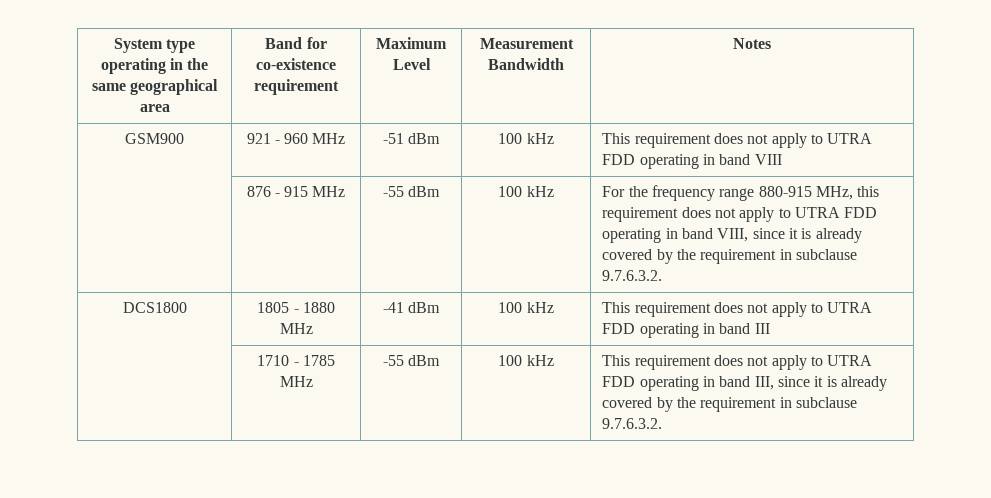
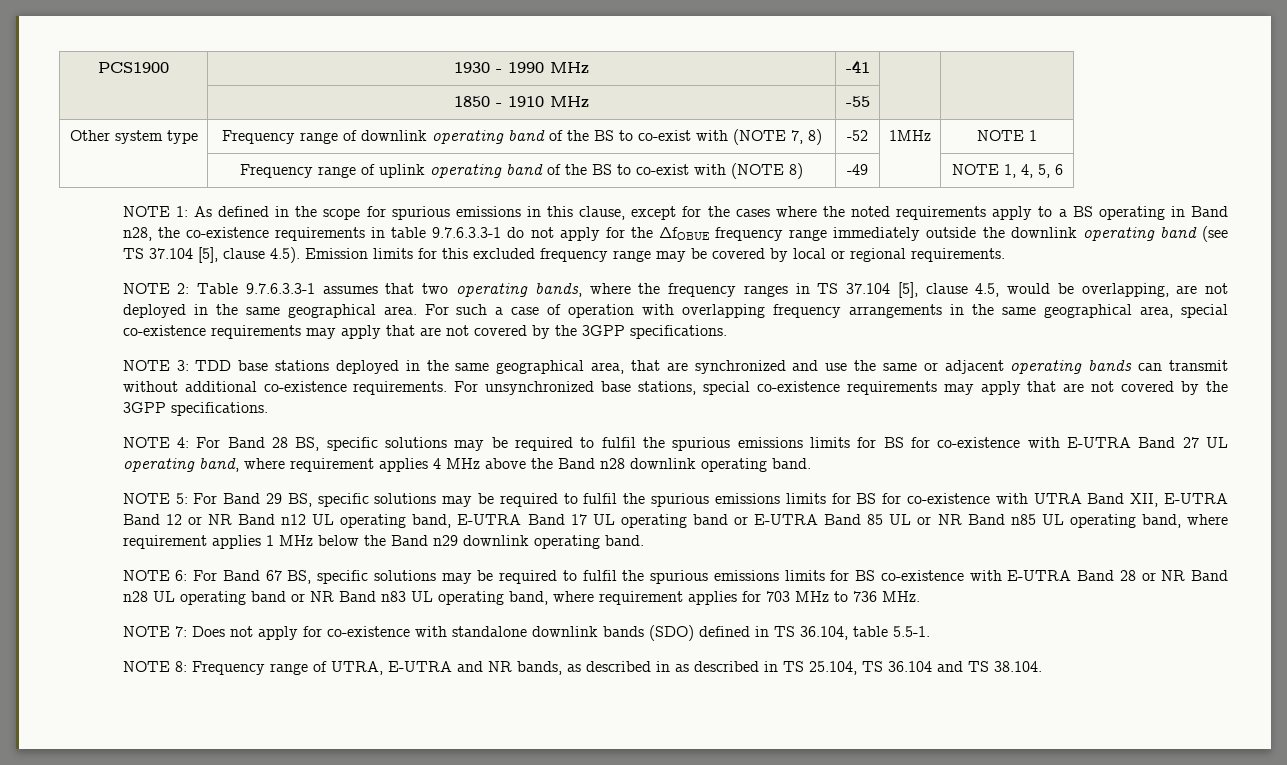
- System type operating in the same geographical area | Band for co-existence requirement | Maximum Level | Measurement Bandwidth | Notes
- GSM900 | 921 - 960 MHz | -51 dBm | 100 kHz | This requirement does not apply to UTRA FDD operating in band VIII
- | 876 - 915 MHz | -55 dBm | 100 kHz | For the frequency range 880-915 MHz, this requirement does not apply to UTRA FDD operating in band VIII, since it is already covered by the requirement in subclause 9.7.6.3.2.
- DCS1800 | 1805 - 1880 MHz | -41 dBm | 100 kHz | This requirement does not apply to UTRA FDD operating in band III
- | 1710 - 1785 MHz | -55 dBm | 100 kHz | This requirement does not apply to UTRA FDD operating in band III, since it is already covered by the requirement in subclause 9.7.6.3.2.
+ PCS1900 | 1930 - 1990 MHz | -41 | |
+ | 1850 - 1910 MHz | -55 | |
+ Other system type | Frequency range of downlink operating band of the BS to co-exist with (NOTE 7, 8) | -52 | 1MHz | NOTE 1
+ | Frequency range of uplink operating band of the BS to co-exist with (NOTE 8) | -49 | | NOTE 1, 4, 5, 6
+ NOTE 1: As defined in the scope for spurious emissions in this clause, except for the cases where the noted requirements apply to a BS operating in Band n28, the co-existence requirements in table 9.7.6.3.3-1 do not apply for the ΔfOBUE frequency range immediately outside the downlink operating band (see TS 37.104 [5], clause 4.5). Emission limits for this excluded frequency range may be covered by local or regional requirements.
+ NOTE 2: Table 9.7.6.3.3-1 assumes that two operating bands, where the frequency ranges in TS 37.104 [5], clause 4.5, would be overlapping, are not deployed in the same geographical area. For such a case of operation with overlapping frequency arrangements in the same geographical area, special co-existence requirements may apply that are not covered by the 3GPP specifications.
+ NOTE 3: TDD base stations deployed in the same geographical area, that are synchronized and use the same or adjacent operating bands can transmit without additional co-existence requirements. For unsynchronized base stations, special co-existence requirements may apply that are not covered by the 3GPP specifications.
+ NOTE 4: For Band 28 BS, specific solutions may be required to fulfil the spurious emissions limits for BS for co-existence with E-UTRA Band 27 UL operating band, where requirement applies 4 MHz above the Band n28 downlink operating band.
+ NOTE 5: For Band 29 BS, specific solutions may be required to fulfil the spurious emissions limits for BS for co-existence with UTRA Band XII, E-UTRA Band 12 or NR Band n12 UL operating band, E-UTRA Band 17 UL operating band or E-UTRA Band 85 UL or NR Band n85 UL operating band, where requirement applies 1 MHz below the Band n29 downlink operating band.
+ NOTE 6: For Band 67 BS, specific solutions may be required to fulfil the spurious emissions limits for BS co-existence with E-UTRA Band 28 or NR Band n28 UL operating band or NR Band n83 UL operating band, where requirement applies for 703 MHz to 736 MHz.
+ NOTE 7: Does not apply for co-existence with standalone downlink bands (SDO) defined in TS 36.104, table 5.5-1.
+ NOTE 8: Frequency range of UTRA, E-UTRA and NR bands, as described in as described in TS 25.104, TS 36.104 and TS 38.104.

